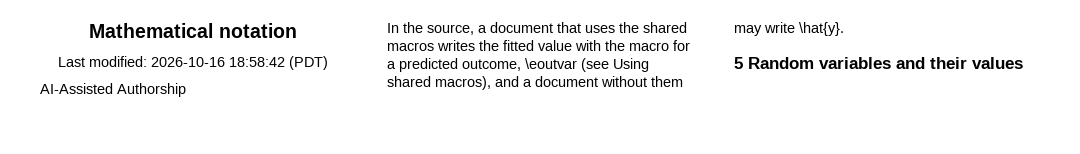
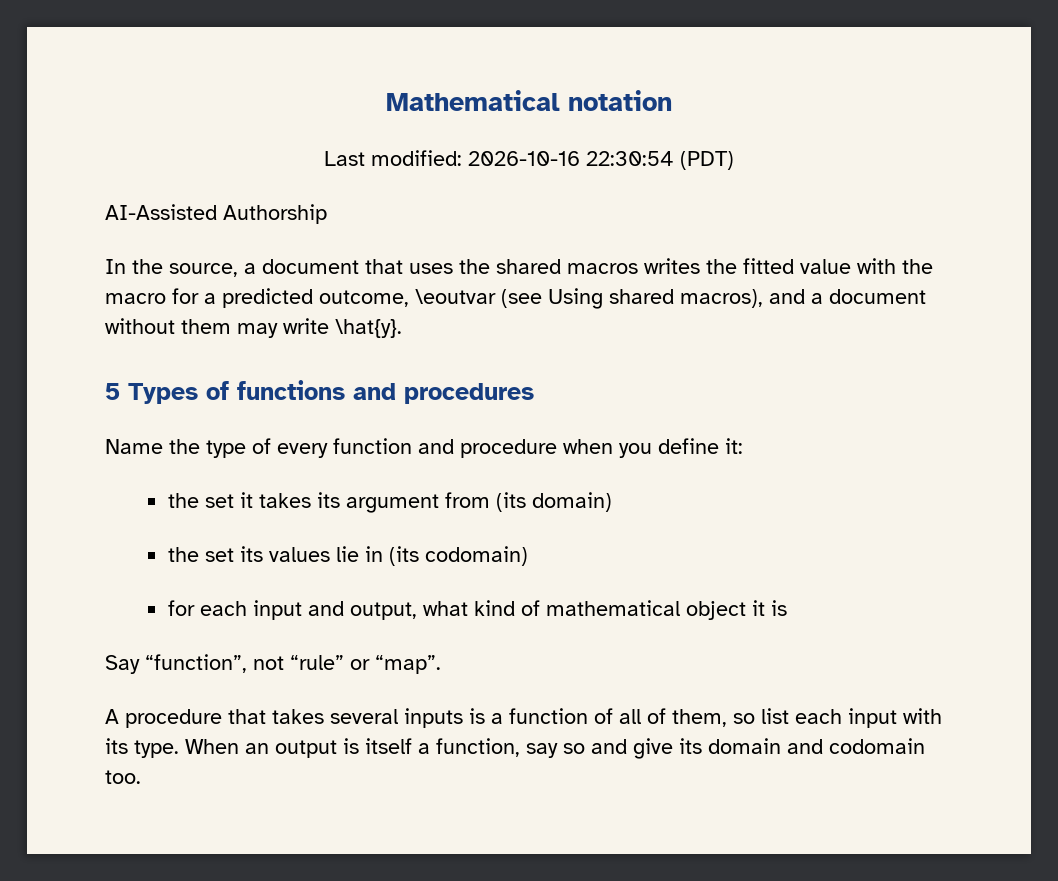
- Last modified: 2026-10-16 18:58:42 (PDT)
+ Last modified: 2026-10-16 22:30:54 (PDT)
- 5 Random variables and their values
+ 5 Types of functions and procedures
+ Name the type of every function and procedure when you define it:
+ the set it takes its argument from (its domain)
+ the set its values lie in (its codomain)
+ for each input and output, what kind of mathematical object it is
+ Say “function”, not “rule” or “map”.
+ A procedure that takes several inputs is a function of all of them, so list each input with its type. When an output is itself a function, say so and give its domain and codomain too.

